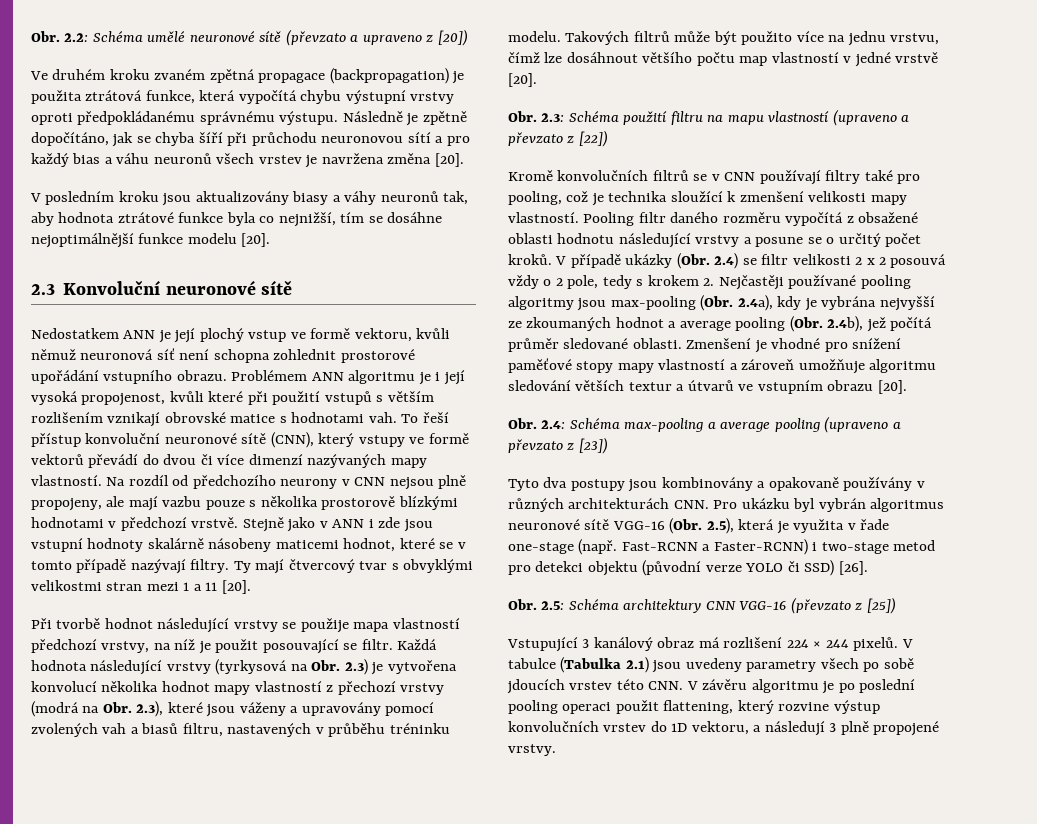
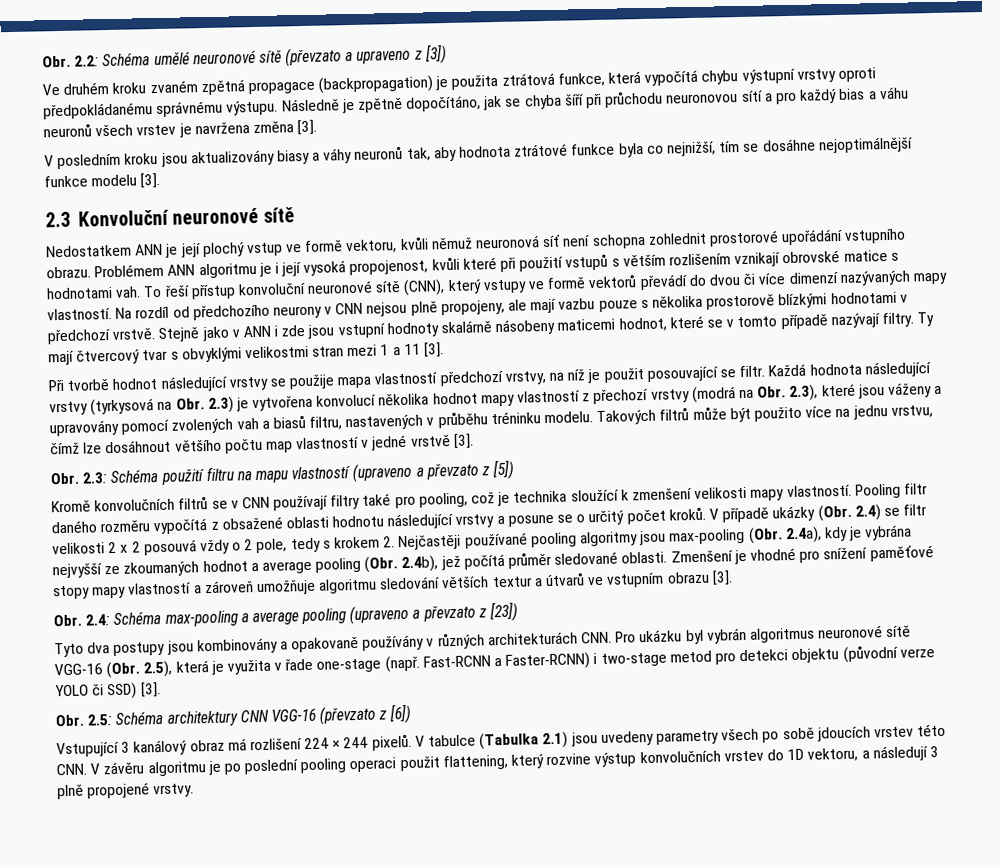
- Obr. 2.2: Schéma umělé neuronové sítě (převzato a upraveno z [20])
+ Obr. 2.2: Schéma umělé neuronové sítě (převzato a upraveno z [3])
- Následně je zpětně dopočítáno, jak se chyba šíří při průchodu neuronovou sítí a pro každý bias a váhu neuronů všech vrstev je navržena změna [20].
+ Následně je zpětně dopočítáno, jak se chyba šíří při průchodu neuronovou sítí a pro každý bias a váhu neuronů všech vrstev je navržena změna [3].
- V posledním kroku jsou aktualizovány biasy a váhy neuronů tak, aby hodnota ztrátové funkce byla co nejnižší, tím se dosáhne nejoptimálnější funkce modelu [20].
+ V posledním kroku jsou aktualizovány biasy a váhy neuronů tak, aby hodnota ztrátové funkce byla co nejnižší, tím se dosáhne nejoptimálnější funkce modelu [3].
- Ty mají čtvercový tvar s obvyklými velikostmi stran mezi 1 a 11 [20].
+ Ty mají čtvercový tvar s obvyklými velikostmi stran mezi 1 a 11 [3].
- Takových filtrů může být použito více na jednu vrstvu, čímž lze dosáhnout většího počtu map vlastností v jedné vrstvě [20].
+ Takových filtrů může být použito více na jednu vrstvu, čímž lze dosáhnout většího počtu map vlastností v jedné vrstvě [3].
- Obr. 2.3: Schéma použití filtru na mapu vlastností (upraveno a převzato z [22])
+ Obr. 2.3: Schéma použití filtru na mapu vlastností (upraveno a převzato z [5])
- Zmenšení je vhodné pro snížení paměťové stopy mapy vlastností a zároveň umožňuje algoritmu sledování větších textur a útvarů ve vstupním obrazu [20].
+ Zmenšení je vhodné pro snížení paměťové stopy mapy vlastností a zároveň umožňuje algoritmu sledování větších textur a útvarů ve vstupním obrazu [3].
- Fast-RCNN a Faster-RCNN) i two-stage metod pro detekci objektu (původní verze YOLO či SSD) [26].
+ Fast-RCNN a Faster-RCNN) i two-stage metod pro detekci objektu (původní verze YOLO či SSD) [3].
- Obr. 2.5: Schéma architektury CNN VGG-16 (převzato z [25])
+ Obr. 2.5: Schéma architektury CNN VGG-16 (převzato z [6])

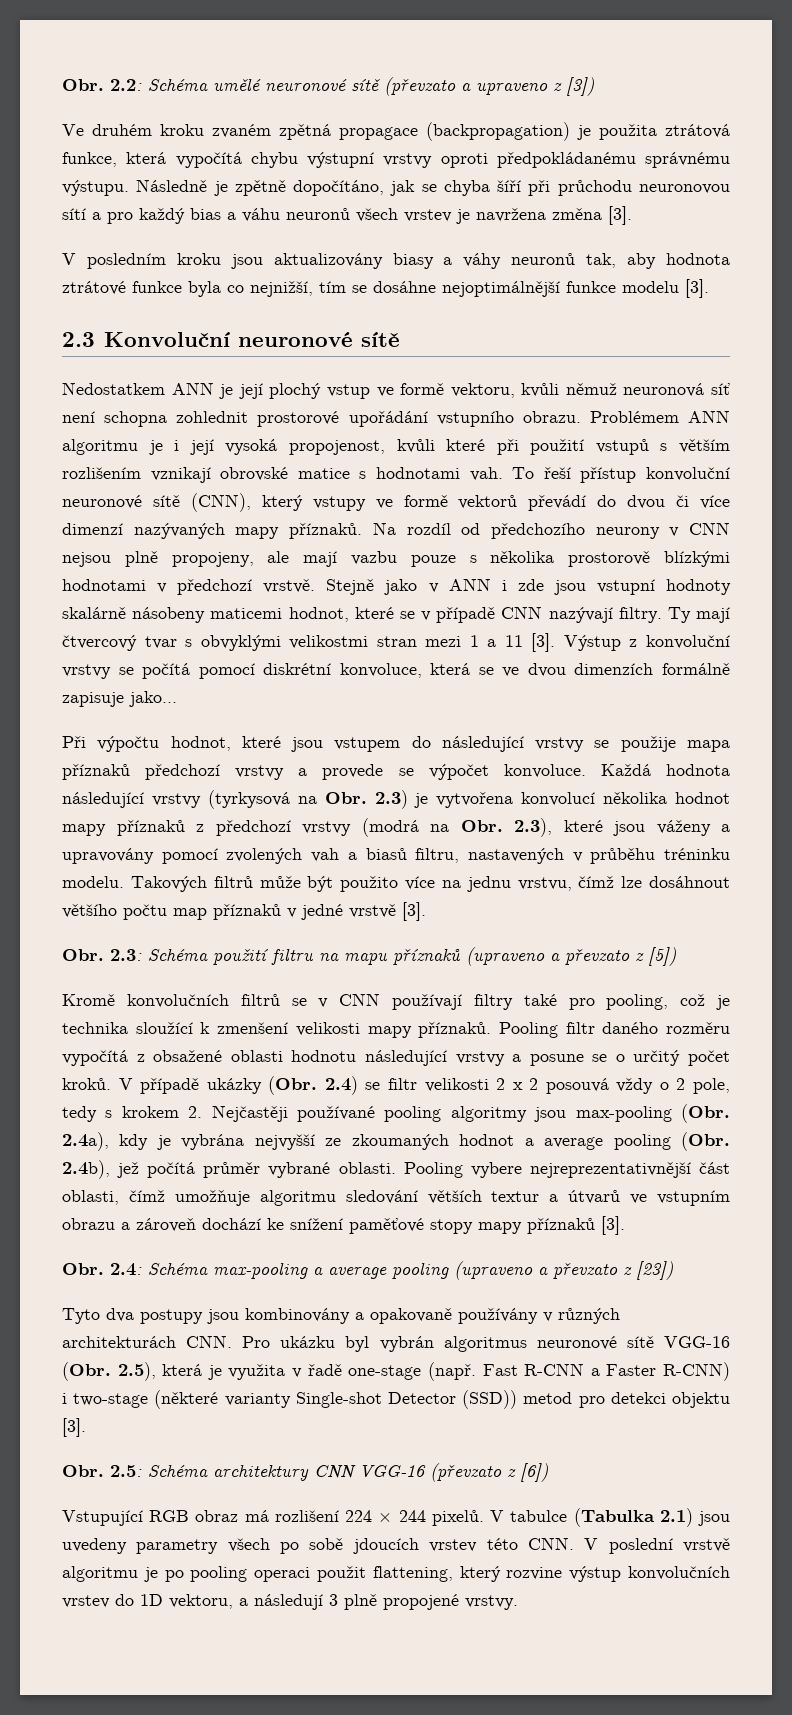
- To řeší přístup konvoluční neuronové sítě (CNN), který vstupy ve formě vektorů převádí do dvou či více dimenzí nazývaných mapy vlastností.
+ To řeší přístup konvoluční neuronové sítě (CNN), který vstupy ve formě vektorů převádí do dvou či více dimenzí nazývaných mapy příznaků.
- Stejně jako v ANN i zde jsou vstupní hodnoty skalárně násobeny maticemi hodnot, které se v tomto případě nazývají filtry.
+ Stejně jako v ANN i zde jsou vstupní hodnoty skalárně násobeny maticemi hodnot, které se v případě CNN nazývají filtry.
- Ty mají čtvercový tvar s obvyklými velikostmi stran mezi 1 a 11 [3].
- Při tvorbě hodnot následující vrstvy se použije mapa vlastností předchozí vrstvy, na níž je použit posouvající se filtr.
+ Ty mají čtvercový tvar s obvyklými velikostmi stran mezi 1 a 11 [3]. Výstup z konvoluční vrstvy se počítá pomocí diskrétní konvoluce, která se ve dvou dimenzích formálně zapisuje jako…
+ Při výpočtu hodnot, které jsou vstupem do následující vrstvy se použije mapa příznaků předchozí vrstvy a provede se výpočet konvoluce.
- Každá hodnota následující vrstvy (tyrkysová na Obr. 2.3) je vytvořena konvolucí několika hodnot mapy vlastností z přechozí vrstvy (modrá na Obr. 2.3), které jsou váženy a upravovány pomocí zvolených vah a biasů filtru, nastavených v průběhu tréninku modelu.
+ Každá hodnota následující vrstvy (tyrkysová na Obr. 2.3) je vytvořena konvolucí několika hodnot mapy příznaků z předchozí vrstvy (modrá na Obr. 2.3), které jsou váženy a upravovány pomocí zvolených vah a biasů filtru, nastavených v průběhu tréninku modelu.
- Takových filtrů může být použito více na jednu vrstvu, čímž lze dosáhnout většího počtu map vlastností v jedné vrstvě [3].
+ Takových filtrů může být použito více na jednu vrstvu, čímž lze dosáhnout většího počtu map příznaků v jedné vrstvě [3].
- Obr. 2.3: Schéma použití filtru na mapu vlastností (upraveno a převzato z [5])
+ Obr. 2.3: Schéma použití filtru na mapu příznaků (upraveno a převzato z [5])
- Kromě konvolučních filtrů se v CNN používají filtry také pro pooling, což je technika sloužící k zmenšení velikosti mapy vlastností.
+ Kromě konvolučních filtrů se v CNN používají filtry také pro pooling, což je technika sloužící k zmenšení velikosti mapy příznaků.
- V případě ukázky (Obr. 2.4) se filtr velikosti 2 x 2 posouvá vždy o 2 pole, tedy s krokem 2. Nejčastěji používané pooling algoritmy jsou max-pooling (Obr. 2.4a), kdy je vybrána nejvyšší ze zkoumaných hodnot a average pooling (Obr. 2.4b), jež počítá průměr sledované oblasti. Zmenšení je vhodné pro snížení paměťové stopy mapy vlastností a zároveň umožňuje algoritmu sledování větších textur a útvarů ve vstupním obrazu [3].
+ V případě ukázky (Obr. 2.4) se filtr velikosti 2 x 2 posouvá vždy o 2 pole, tedy s krokem 2. Nejčastěji používané pooling algoritmy jsou max-pooling (Obr. 2.4a), kdy je vybrána nejvyšší ze zkoumaných hodnot a average pooling (Obr. 2.4b), jež počítá průměr vybrané oblasti. Pooling vybere nejreprezentativnější část oblasti, čímž umožňuje algoritmu sledování větších textur a útvarů ve vstupním obrazu a zároveň dochází ke snížení paměťové stopy mapy příznaků [3].
- Tyto dva postupy jsou kombinovány a opakovaně používány v různých architekturách CNN. Pro ukázku byl vybrán algoritmus neuronové sítě VGG-16 (Obr. 2.5), která je využita v řade one-stage (např.
+ Tyto dva postupy jsou kombinovány a opakovaně používány v různých architekturách CNN. Pro ukázku byl vybrán algoritmus neuronové sítě VGG-16 (Obr. 2.5), která je využita v řadě one-stage (např.
- Fast-RCNN a Faster-RCNN) i two-stage metod pro detekci objektu (původní verze YOLO či SSD) [3].
+ Fast R-CNN a Faster R-CNN) i two-stage (některé varianty Single-shot Detector (SSD)) metod pro detekci objektu [3].
- Vstupující 3 kanálový obraz má rozlišení 224 × 244 pixelů.
+ Vstupující RGB obraz má rozlišení 224 × 244 pixelů.
- V tabulce (Tabulka 2.1) jsou uvedeny parametry všech po sobě jdoucích vrstev této CNN. V závěru algoritmu je po poslední pooling operaci použit flattening, který rozvine výstup konvolučních vrstev do 1D vektoru, a následují 3 plně propojené vrstvy.
+ V tabulce (Tabulka 2.1) jsou uvedeny parametry všech po sobě jdoucích vrstev této CNN. V poslední vrstvě algoritmu je po pooling operaci použit flattening, který rozvine výstup konvolučních vrstev do 1D vektoru, a následují 3 plně propojené vrstvy.

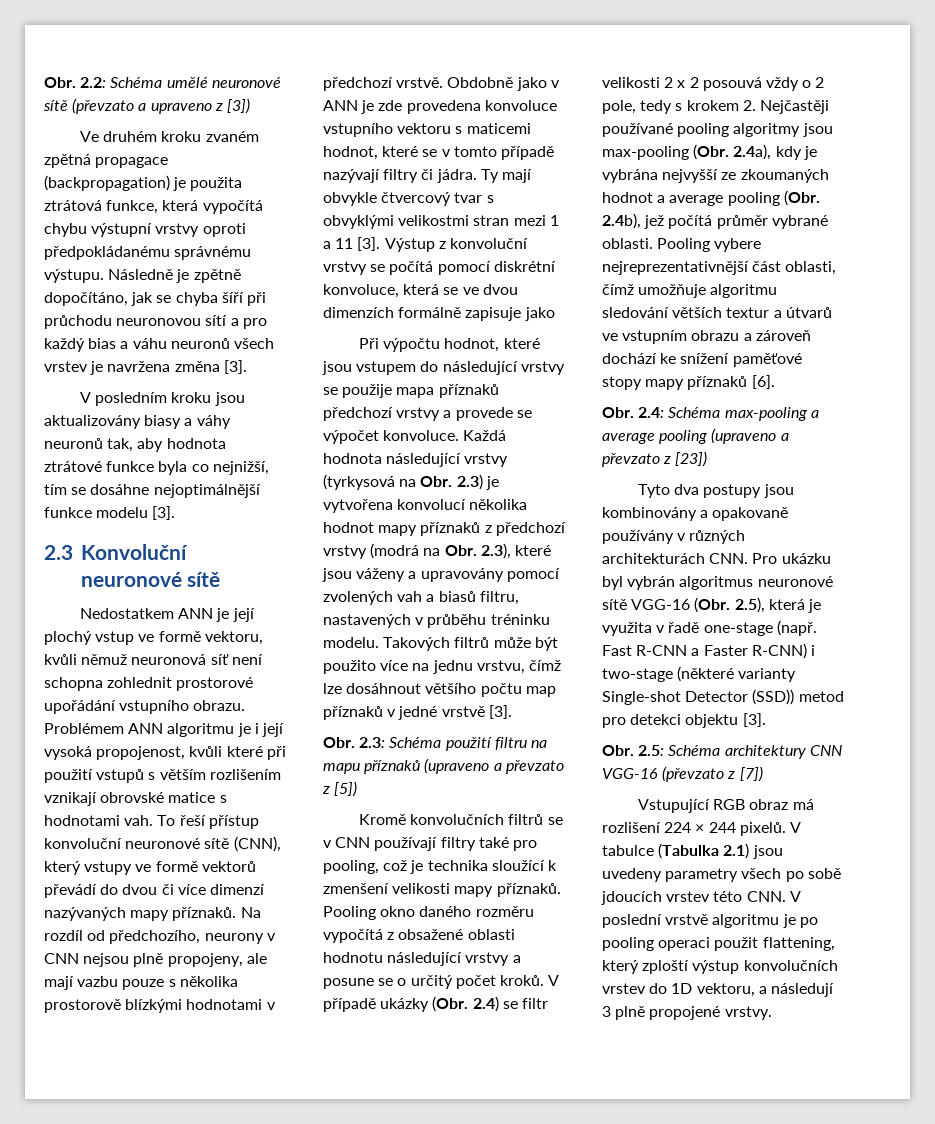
- Na rozdíl od předchozího neurony v CNN nejsou plně propojeny, ale mají vazbu pouze s několika prostorově blízkými hodnotami v předchozí vrstvě.
+ Na rozdíl od předchozího, neurony v CNN nejsou plně propojeny, ale mají vazbu pouze s několika prostorově blízkými hodnotami v předchozí vrstvě.
- Stejně jako v ANN i zde jsou vstupní hodnoty skalárně násobeny maticemi hodnot, které se v případě CNN nazývají filtry.
+ Obdobně jako v ANN je zde provedena konvoluce vstupního vektoru s maticemi hodnot, které se v tomto případě nazývají filtry či jádra.
- Ty mají čtvercový tvar s obvyklými velikostmi stran mezi 1 a 11 [3].
+ Ty mají obvykle čtvercový tvar s obvyklými velikostmi stran mezi 1 a 11 [3].
- Výstup z konvoluční vrstvy se počítá pomocí diskrétní konvoluce, která se ve dvou dimenzích formálně zapisuje jako…
+ Výstup z konvoluční vrstvy se počítá pomocí diskrétní konvoluce, která se ve dvou dimenzích formálně zapisuje jako
- Pooling filtr daného rozměru vypočítá z obsažené oblasti hodnotu následující vrstvy a posune se o určitý počet kroků.
+ Pooling okno daného rozměru vypočítá z obsažené oblasti hodnotu následující vrstvy a posune se o určitý počet kroků.
- Pooling vybere nejreprezentativnější část oblasti, čímž umožňuje algoritmu sledování větších textur a útvarů ve vstupním obrazu a zároveň dochází ke snížení paměťové stopy mapy příznaků [3].
+ Pooling vybere nejreprezentativnější část oblasti, čímž umožňuje algoritmu sledování větších textur a útvarů ve vstupním obrazu a zároveň dochází ke snížení paměťové stopy mapy příznaků [6].
- Obr. 2.5: Schéma architektury CNN VGG-16 (převzato z [6])
+ Obr. 2.5: Schéma architektury CNN VGG-16 (převzato z [7])
- V tabulce (Tabulka 2.1) jsou uvedeny parametry všech po sobě jdoucích vrstev této CNN. V poslední vrstvě algoritmu je po pooling operaci použit flattening, který rozvine výstup konvolučních vrstev do 1D vektoru, a následují 3 plně propojené vrstvy.
+ V tabulce (Tabulka 2.1) jsou uvedeny parametry všech po sobě jdoucích vrstev této CNN. V poslední vrstvě algoritmu je po pooling operaci použit flattening, který zploští výstup konvolučních vrstev do 1D vektoru, a následují 3 plně propojené vrstvy.

